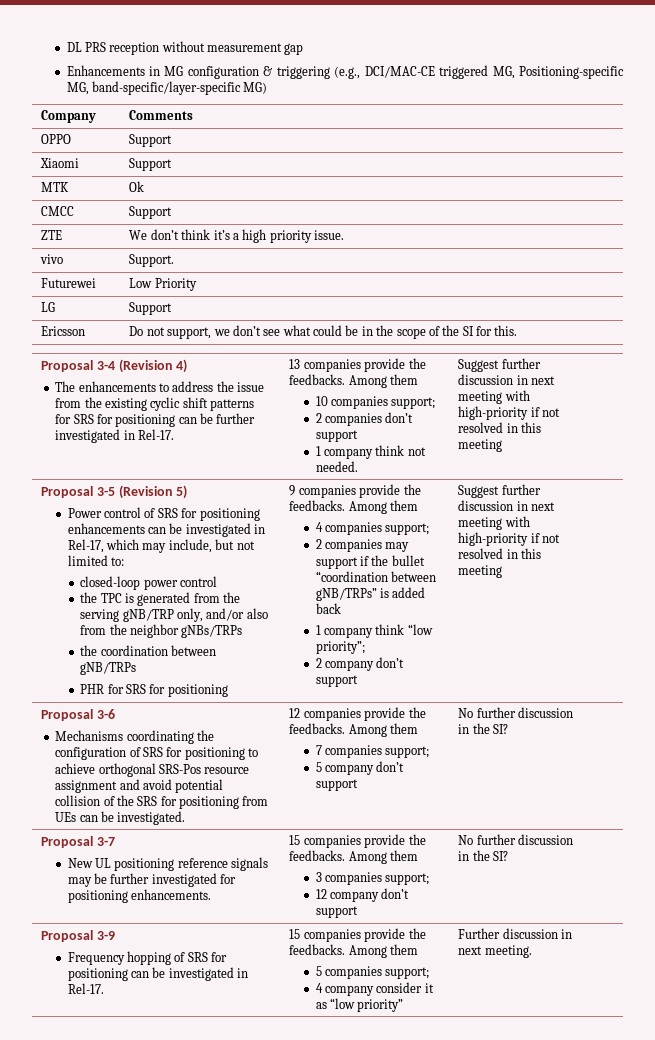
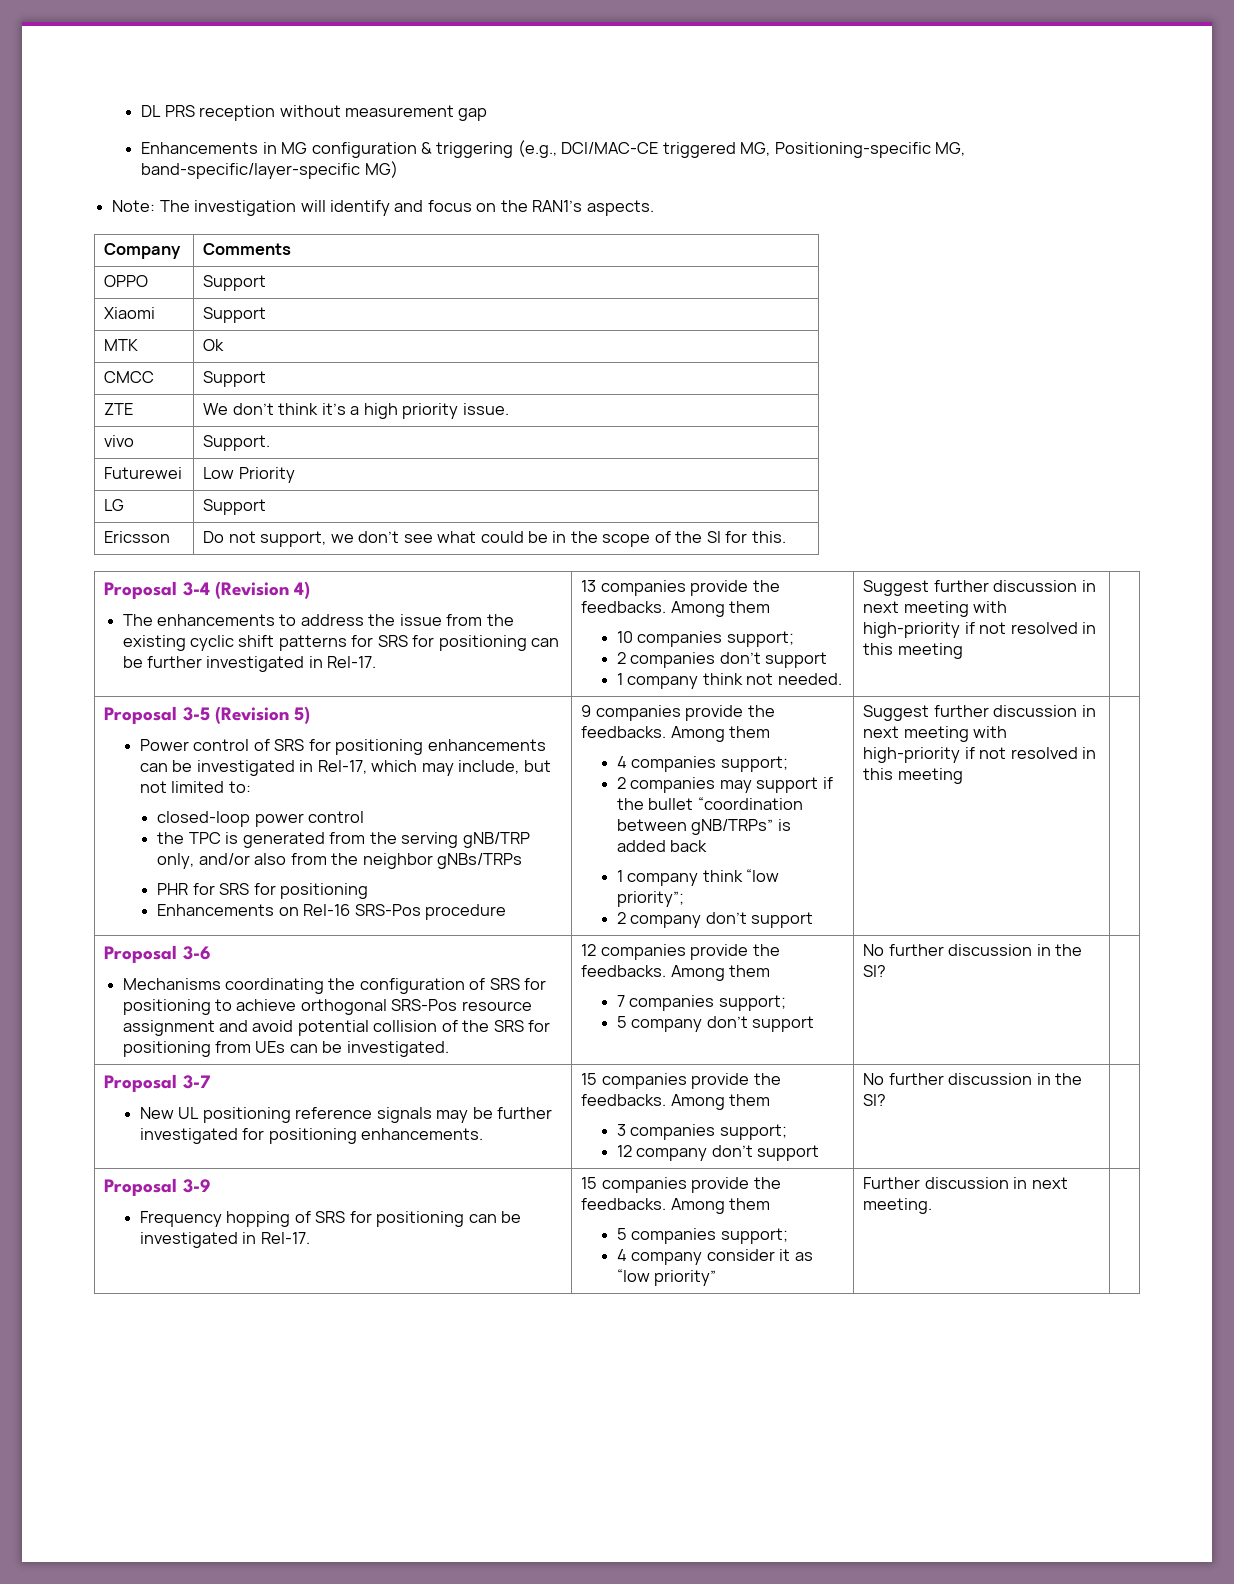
+ Note: The investigation will identify and focus on the RAN1’s aspects.
- the coordination between gNB/TRPs
+ Enhancements on Rel-16 SRS-Pos procedure

